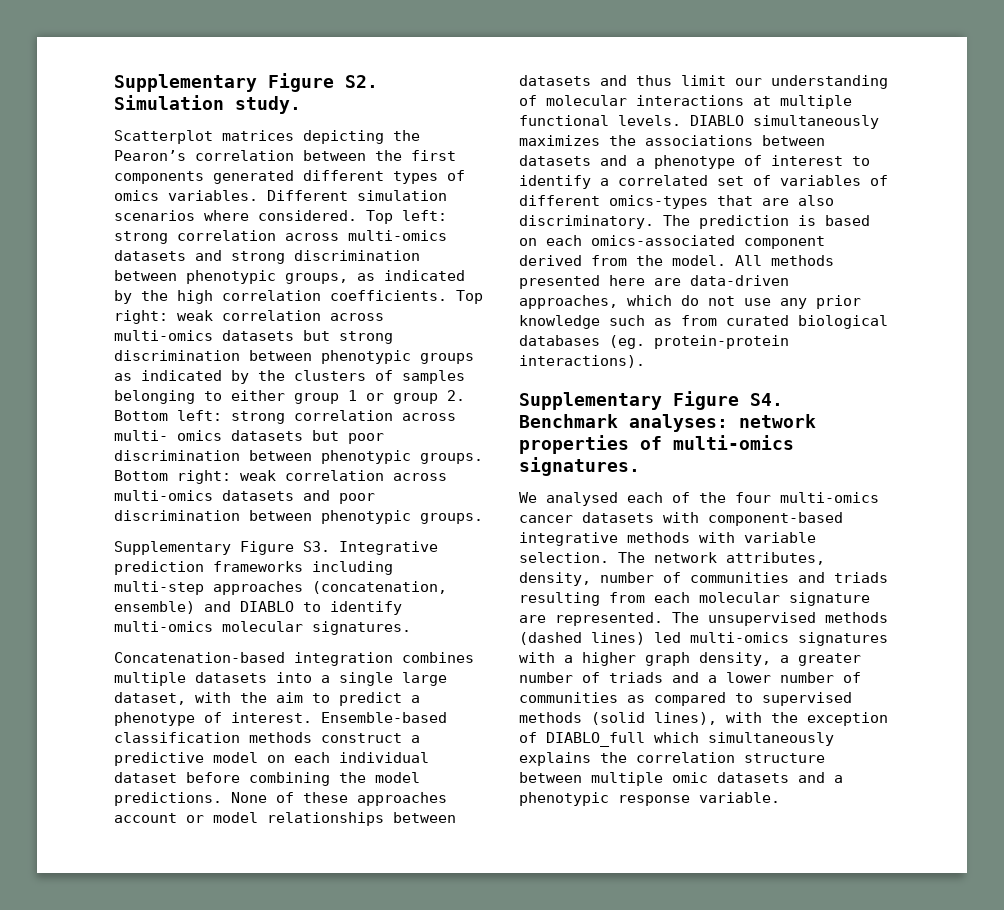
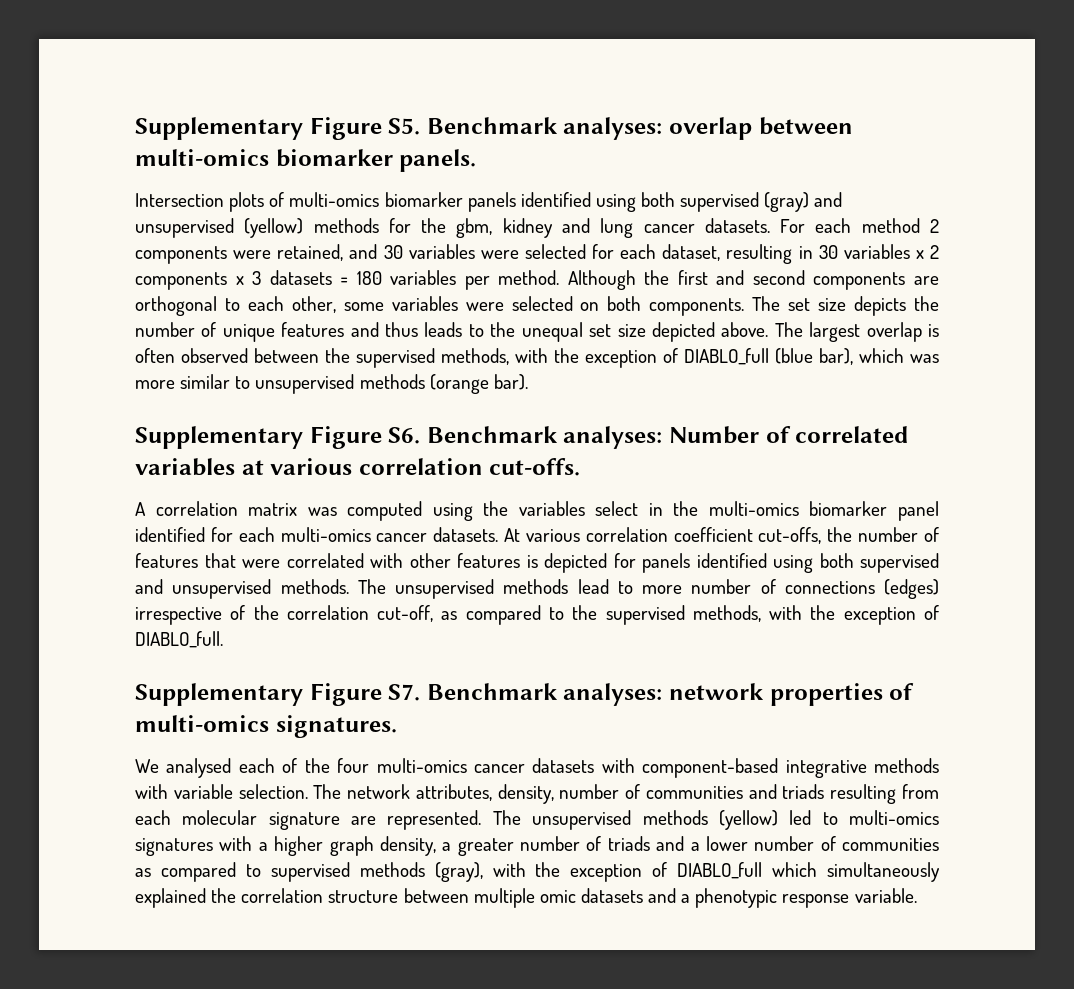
- Supplementary Figure S2. Simulation study.
- Scatterplot matrices depicting the Pearon’s correlation between the first components generated different types of omics variables. Different simulation scenarios where considered. Top left: strong correlation across multi-omics datasets and strong discrimination between phenotypic groups, as indicated by the high correlation coefficients. Top right: weak correlation across multi-omics datasets but strong discrimination between phenotypic groups as indicated by the clusters of samples belonging to either group 1 or group 2. Bottom left: strong correlation across multi- omics datasets but poor discrimination between phenotypic groups. Bottom right: weak correlation across multi-omics datasets and poor discrimination between phenotypic groups.
- Supplementary Figure S3. Integrative prediction frameworks including multi-step approaches (concatenation, ensemble) and DIABLO to identify multi-omics molecular signatures.
- Concatenation-based integration combines multiple datasets into a single large dataset, with the aim to predict a phenotype of interest. Ensemble-based classification methods construct a predictive model on each individual dataset before combining the model predictions. None of these approaches account or model relationships between datasets and thus limit our understanding of molecular interactions at multiple functional levels. DIABLO simultaneously maximizes the associations between datasets and a phenotype of interest to identify a correlated set of variables of different omics-types that are also discriminatory. The prediction is based on each omics-associated component derived from the model. All methods presented here are data-driven approaches, which do not use any prior knowledge such as from curated biological databases (eg. protein-protein interactions).
- Supplementary Figure S4. Benchmark analyses: network properties of multi-omics signatures.
+ Supplementary Figure S5. Benchmark analyses: overlap between multi-omics biomarker panels.
+ Intersection plots of multi-omics biomarker panels identified using both supervised (gray) and unsupervised (yellow) methods for the gbm, kidney and lung cancer datasets. For each method 2 components were retained, and 30 variables were selected for each dataset, resulting in 30 variables x 2 components x 3 datasets = 180 variables per method. Although the first and second components are orthogonal to each other, some variables were selected on both components. The set size depicts the number of unique features and thus leads to the unequal set size depicted above. The largest overlap is often observed between the supervised methods, with the exception of DIABLO_full (blue bar), which was more similar to unsupervised methods (orange bar).
+ Supplementary Figure S6. Benchmark analyses: Number of correlated variables at various correlation cut-offs.
+ A correlation matrix was computed using the variables select in the multi-omics biomarker panel identified for each multi-omics cancer datasets. At various correlation coefficient cut-offs, the number of features that were correlated with other features is depicted for panels identified using both supervised and unsupervised methods. The unsupervised methods lead to more number of connections (edges) irrespective of the correlation cut-off, as compared to the supervised methods, with the exception of DIABLO_full.
+ Supplementary Figure S7. Benchmark analyses: network properties of multi-omics signatures.
- The unsupervised methods (dashed lines) led multi-omics signatures with a higher graph density, a greater number of triads and a lower number of communities as compared to supervised methods (solid lines), with the exception of DIABLO_full which simultaneously explains the correlation structure between multiple omic datasets and a phenotypic response variable.
+ The unsupervised methods (yellow) led to multi-omics signatures with a higher graph density, a greater number of triads and a lower number of communities as compared to supervised methods (gray), with the exception of DIABLO_full which simultaneously explained the correlation structure between multiple omic datasets and a phenotypic response variable.

